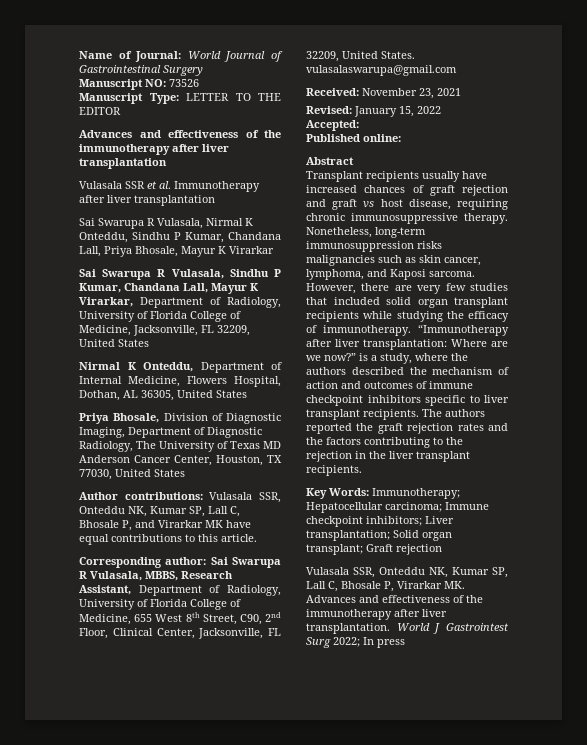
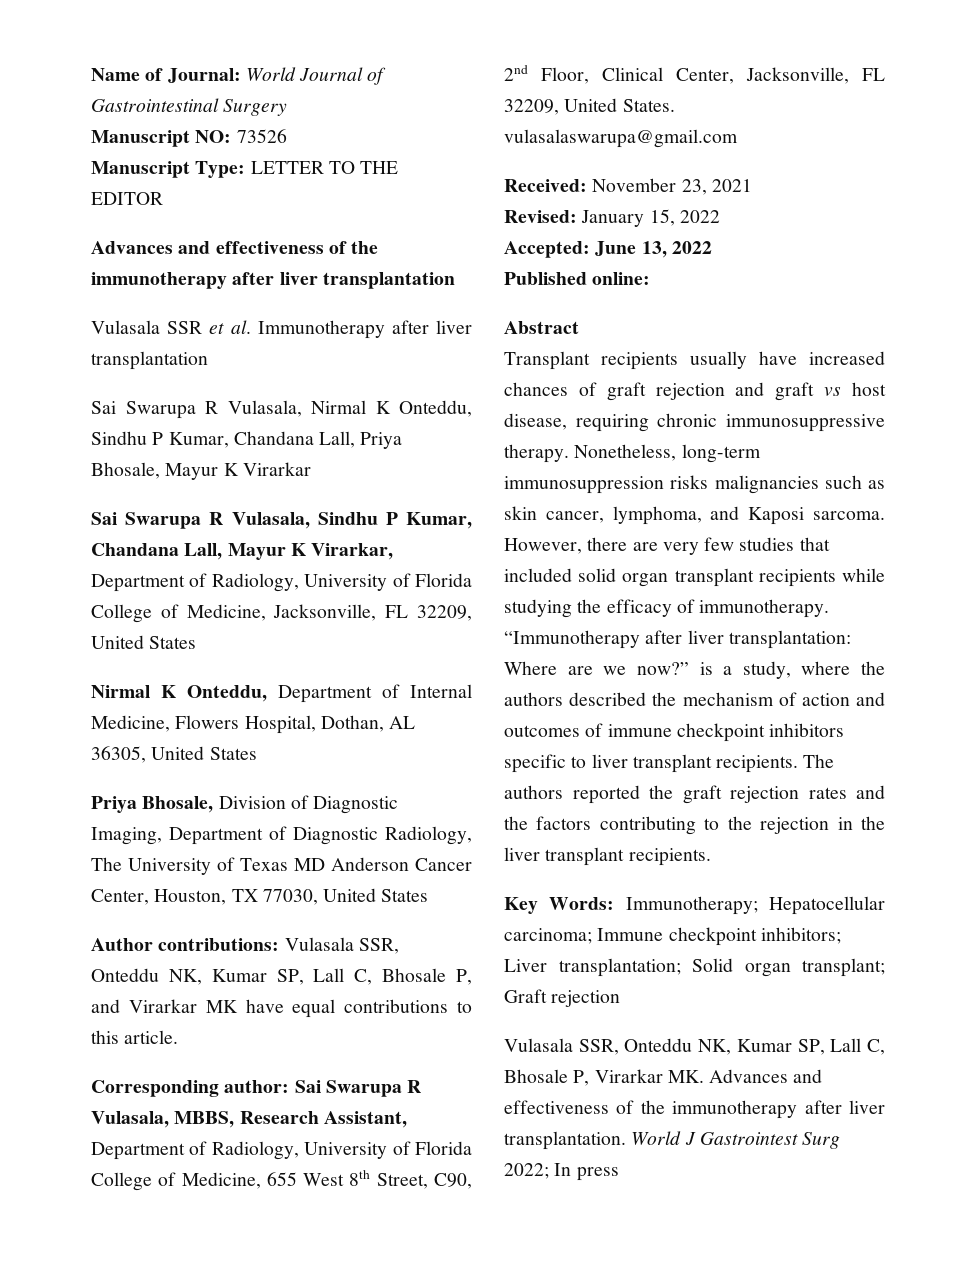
- Accepted:
+ Accepted: June 13, 2022

